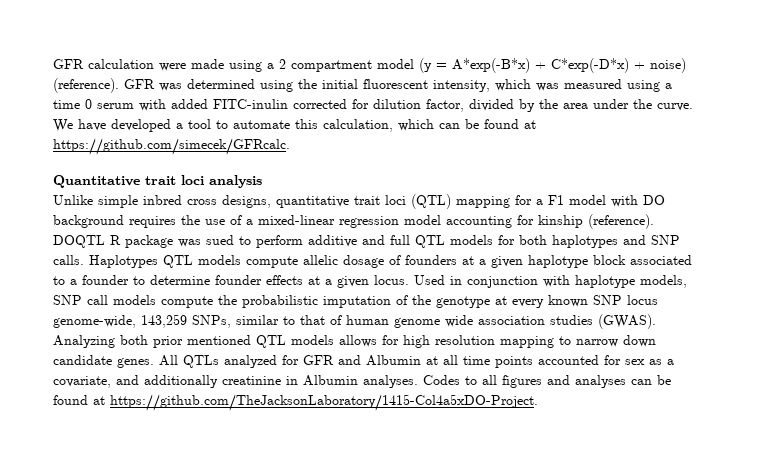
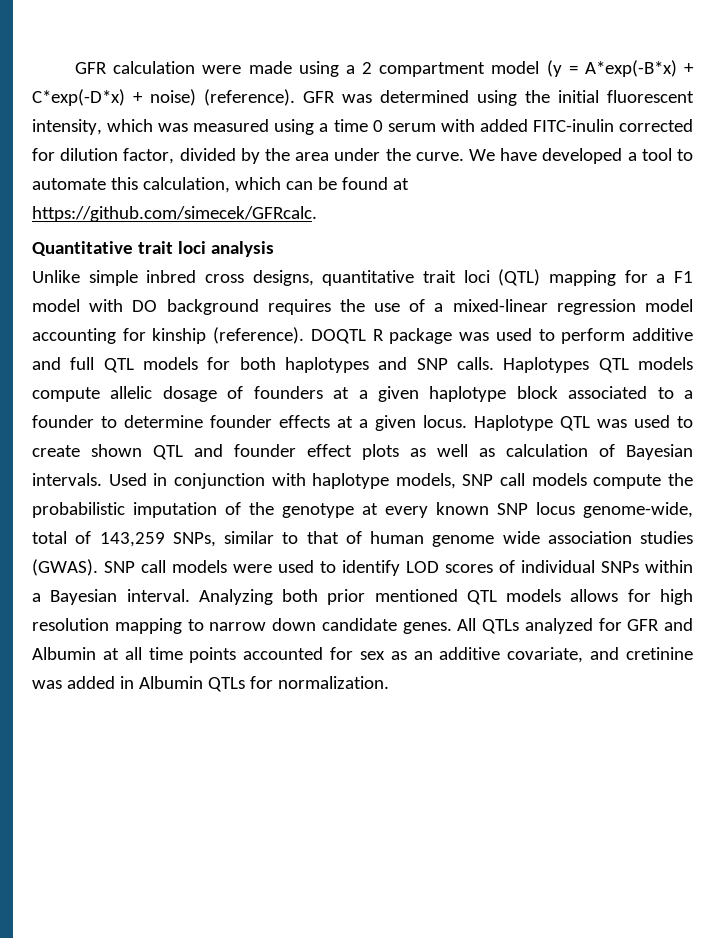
- DOQTL R package was sued to perform additive and full QTL models for both haplotypes and SNP calls.
+ DOQTL R package was used to perform additive and full QTL models for both haplotypes and SNP calls.
+ Haplotype QTL was used to create shown QTL and founder effect plots as well as calculation of Bayesian intervals.
- Used in conjunction with haplotype models, SNP call models compute the probabilistic imputation of the genotype at every known SNP locus genome-wide, 143,259 SNPs, similar to that of human genome wide association studies (GWAS).
+ Used in conjunction with haplotype models, SNP call models compute the probabilistic imputation of the genotype at every known SNP locus genome-wide, total of 143,259 SNPs, similar to that of human genome wide association studies (GWAS).
+ SNP call models were used to identify LOD scores of individual SNPs within a Bayesian interval.
- All QTLs analyzed for GFR and Albumin at all time points accounted for sex as a covariate, and additionally creatinine in Albumin analyses. Codes to all figures and analyses can be found at https://github.com/TheJacksonLaboratory/1415-Col4a5xDO-Project.
+ All QTLs analyzed for GFR and Albumin at all time points accounted for sex as an additive covariate, and cretinine was added in Albumin QTLs for normalization.

